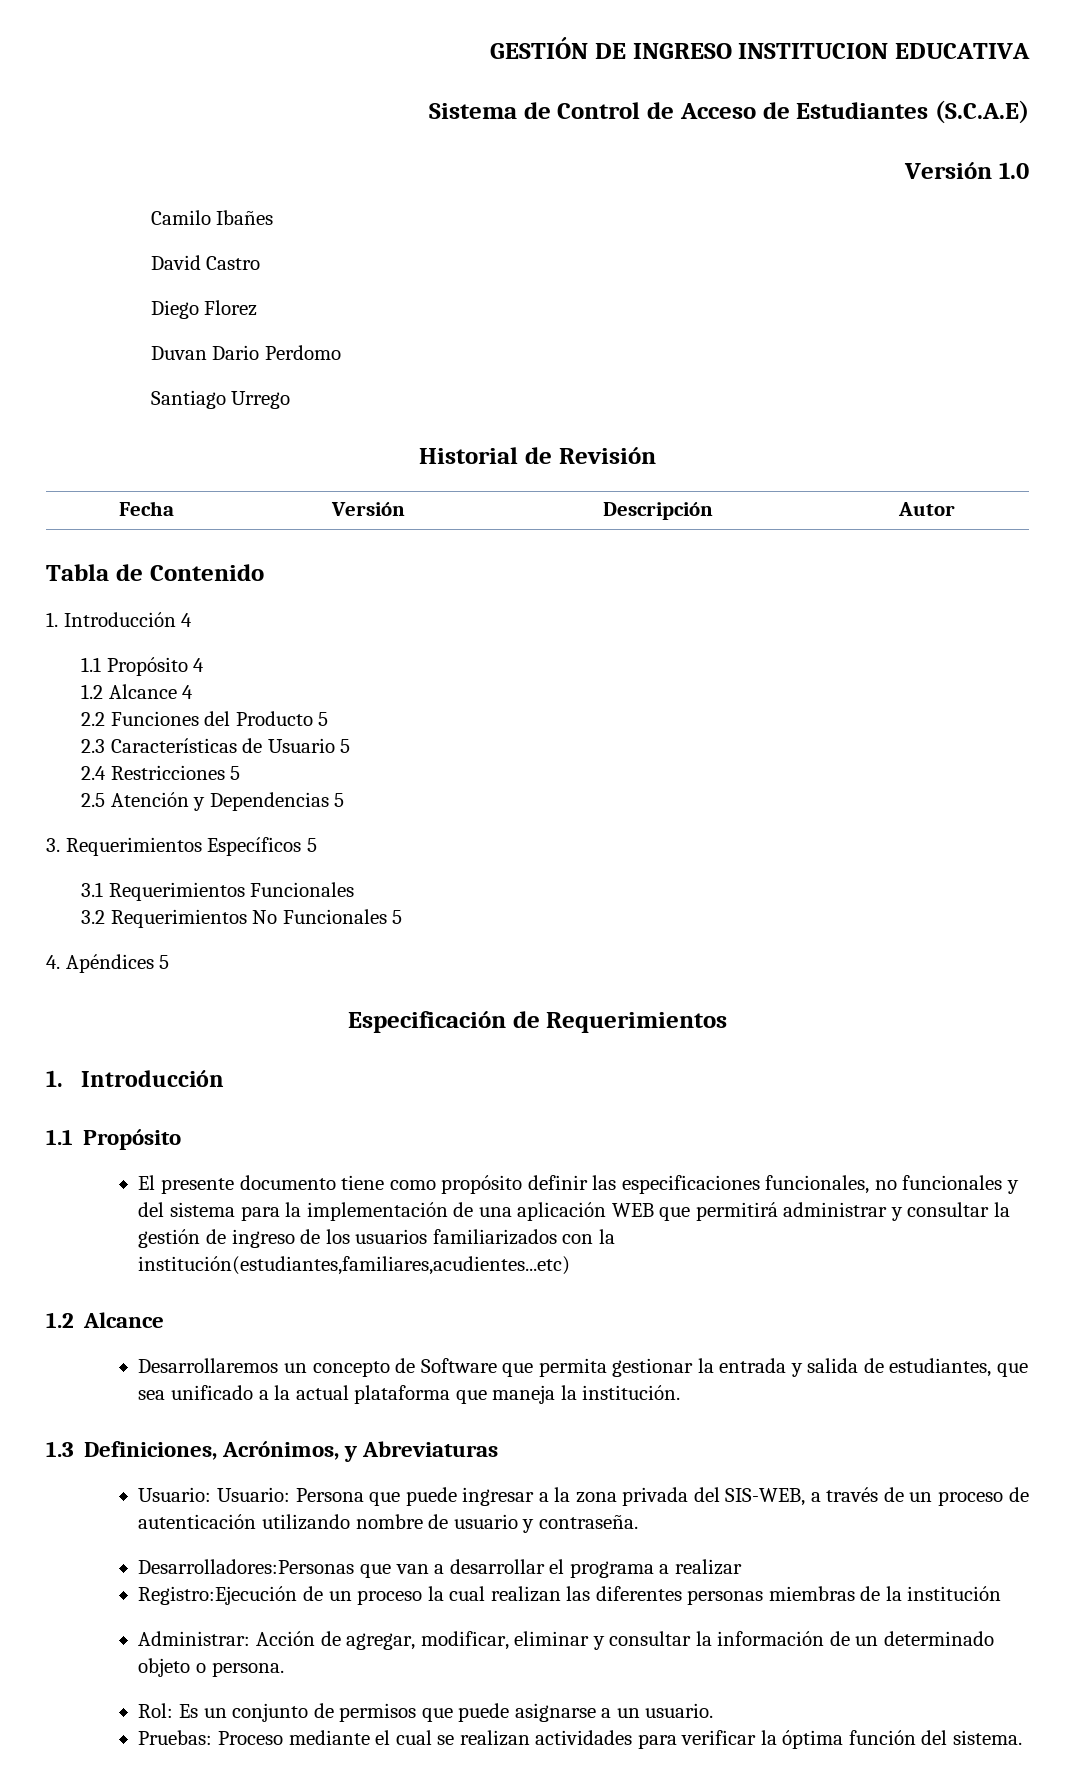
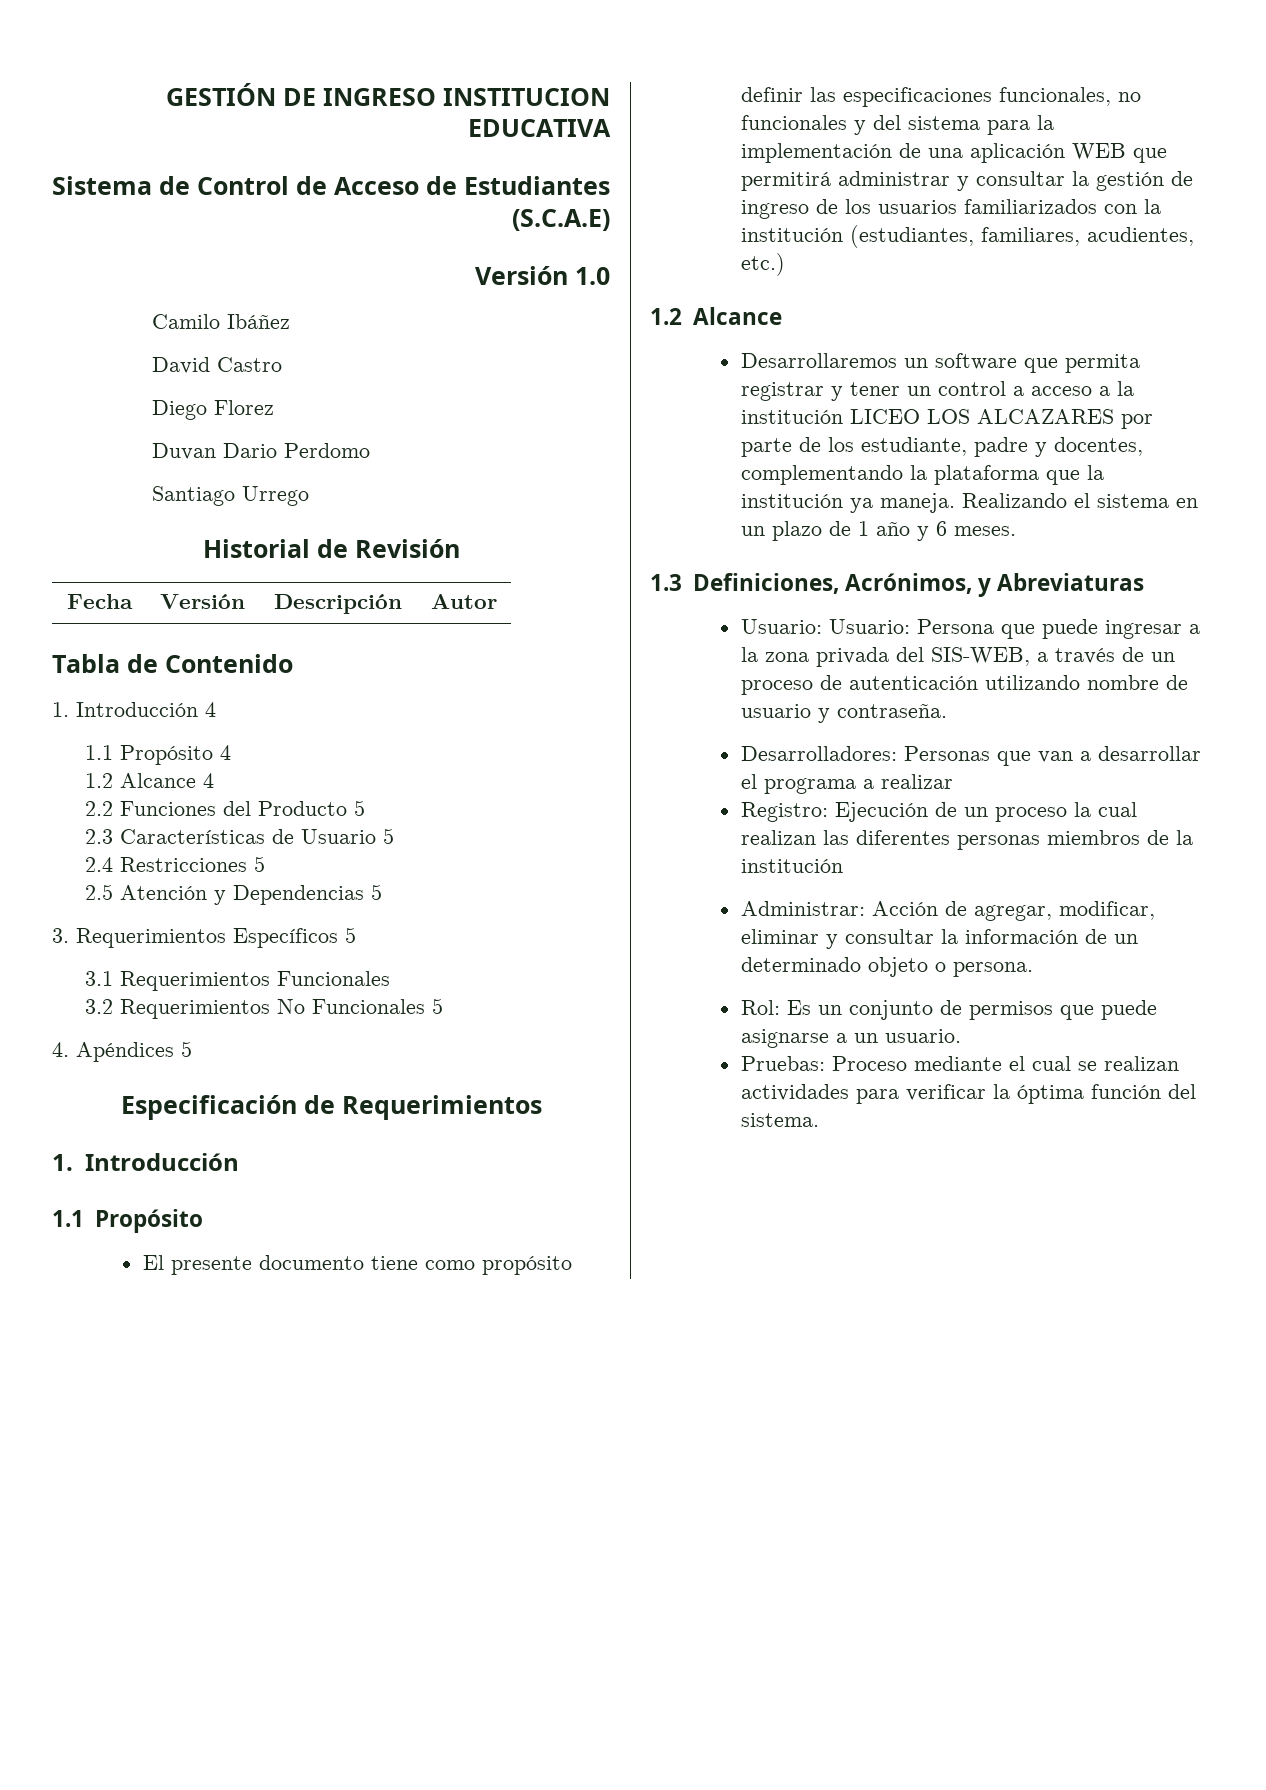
- Camilo Ibañes
+ Camilo Ibáñez
- El presente documento tiene como propósito definir las especificaciones funcionales, no funcionales y del sistema para la implementación de una aplicación WEB que permitirá administrar y consultar la gestión de ingreso de los usuarios familiarizados con la institución(estudiantes,familiares,acudientes...etc)
+ El presente documento tiene como propósito definir las especificaciones funcionales, no funcionales y del sistema para la implementación de una aplicación WEB que permitirá administrar y consultar la gestión de ingreso de los usuarios familiarizados con la institución (estudiantes, familiares, acudientes, etc.)
- Desarrollaremos un concepto de Software que permita gestionar la entrada y salida de estudiantes, que sea unificado a la actual plataforma que maneja la institución.
+ Desarrollaremos un software que permita registrar y tener un control a acceso a la institución LICEO LOS ALCAZARES por parte de los estudiante, padre y docentes, complementando la plataforma que la institución ya maneja. Realizando el sistema en un plazo de 1 año y 6 meses.
- Desarrolladores:Personas que van a desarrollar el programa a realizar
+ Desarrolladores: Personas que van a desarrollar el programa a realizar
- Registro:Ejecución de un proceso la cual realizan las diferentes personas miembras de la institución
+ Registro: Ejecución de un proceso la cual realizan las diferentes personas miembros de la institución

